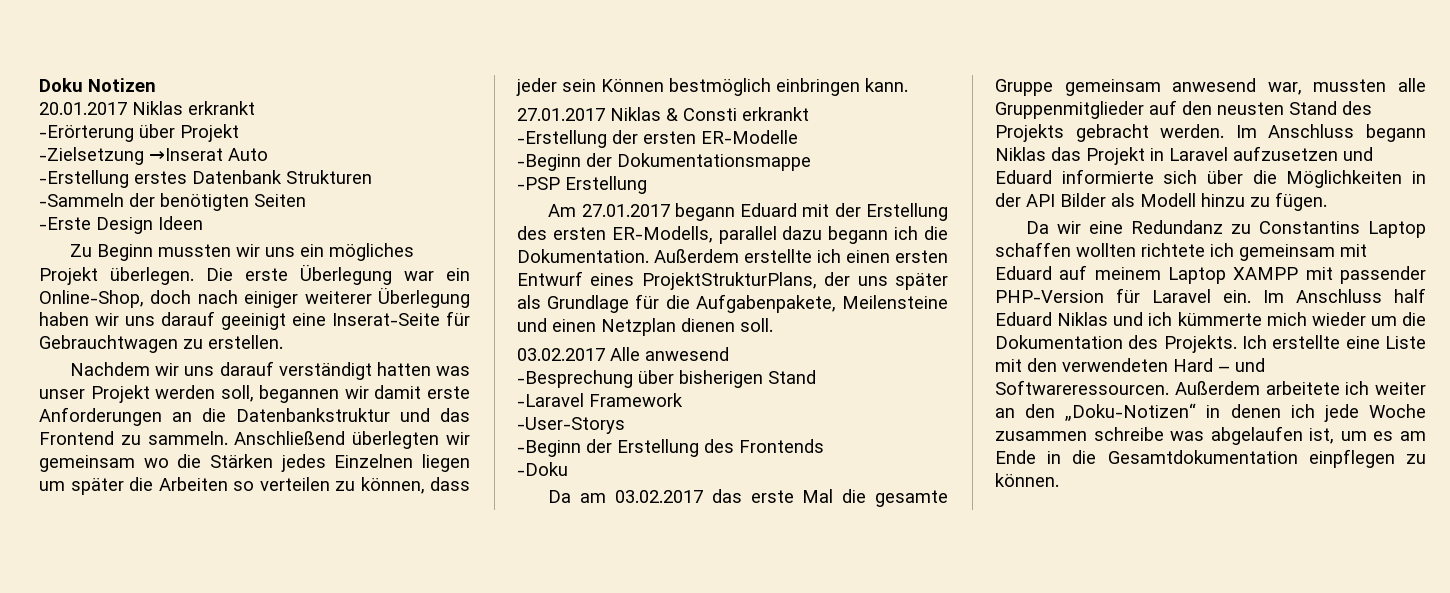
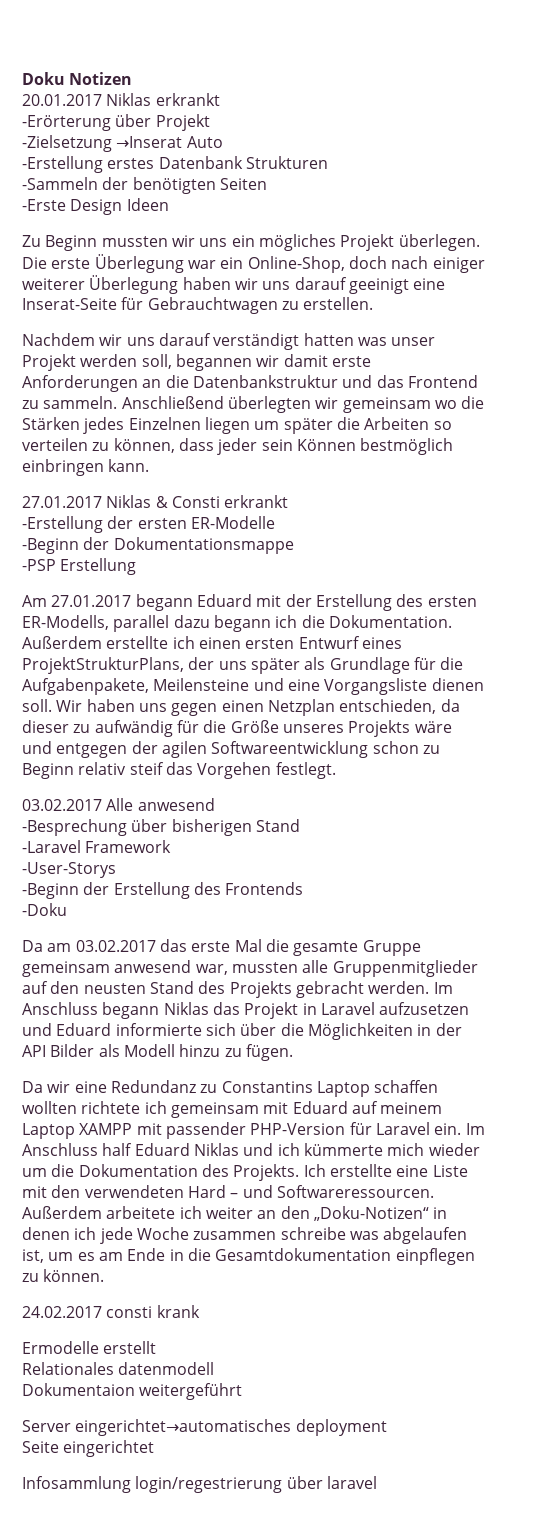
- Außerdem erstellte ich einen ersten Entwurf eines ProjektStrukturPlans, der uns später als Grundlage für die Aufgabenpakete, Meilensteine und einen Netzplan dienen soll.
+ Außerdem erstellte ich einen ersten Entwurf eines ProjektStrukturPlans, der uns später als Grundlage für die Aufgabenpakete, Meilensteine und eine Vorgangsliste dienen soll. Wir haben uns gegen einen Netzplan entschieden, da dieser zu aufwändig für die Größe unseres Projekts wäre und entgegen der agilen Softwareentwicklung schon zu Beginn relativ steif das Vorgehen festlegt.
+ 24.02.2017 consti krank
+ Ermodelle erstellt
+ Relationales datenmodell
+ Dokumentaion weitergeführt
+ Server eingerichtet→automatisches deployment
+ Seite eingerichtet
+ Infosammlung login/regestrierung über laravel

